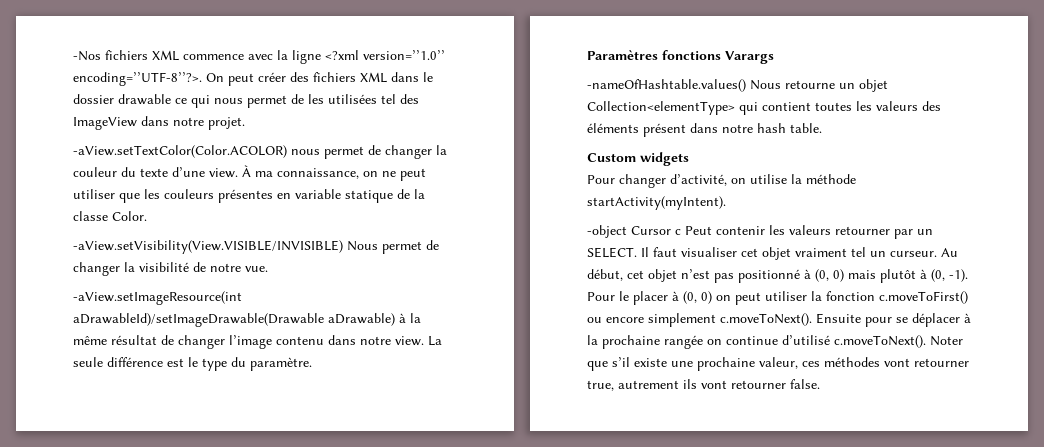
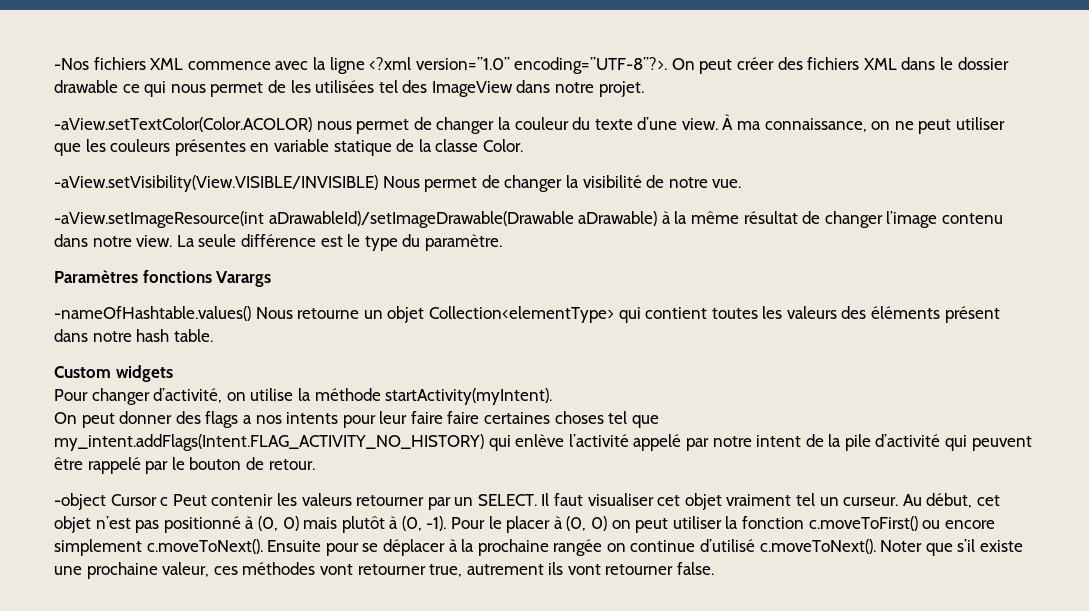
+ On peut donner des flags a nos intents pour leur faire faire certaines choses tel que my_intent.addFlags(Intent.FLAG_ACTIVITY_NO_HISTORY) qui enlève l’activité appelé par notre intent de la pile d’activité qui peuvent être rappelé par le bouton de retour.

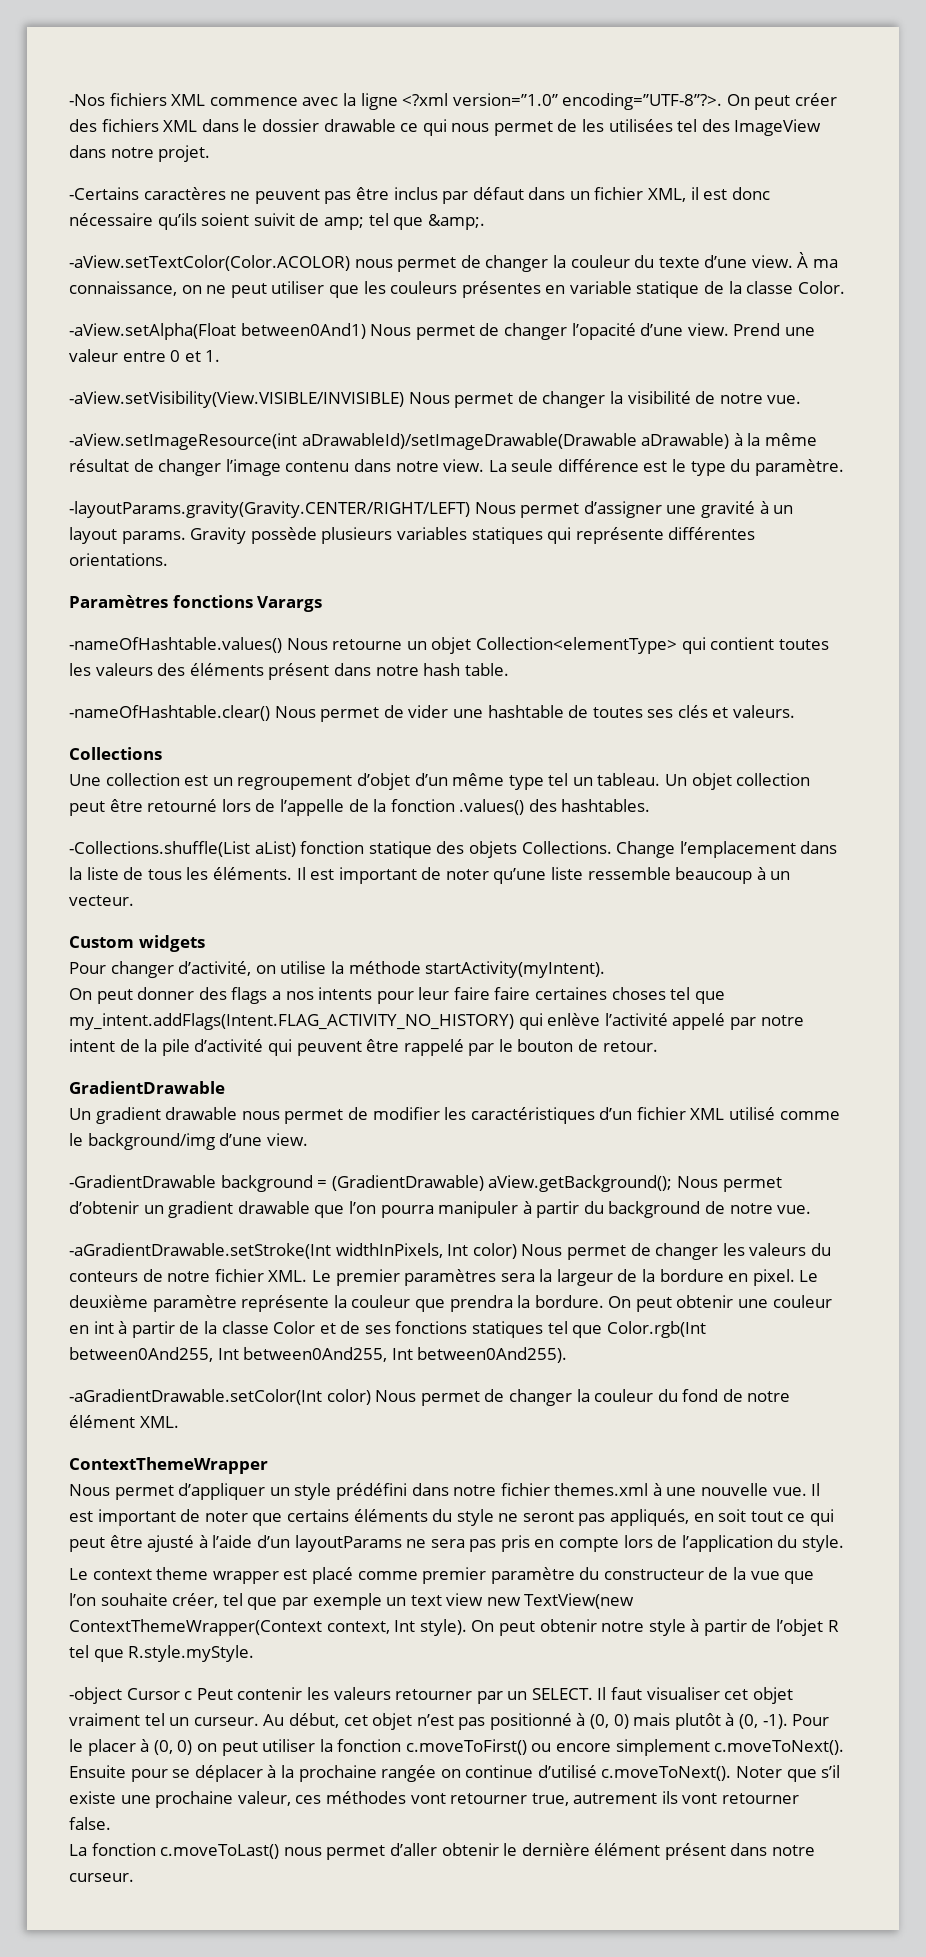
+ -Certains caractères ne peuvent pas être inclus par défaut dans un fichier XML, il est donc nécessaire qu’ils soient suivit de amp; tel que &amp;.
+ -aView.setAlpha(Float between0And1) Nous permet de changer l’opacité d’une view. Prend une valeur entre 0 et 1.
+ -layoutParams.gravity(Gravity.CENTER/RIGHT/LEFT) Nous permet d’assigner une gravité à un layout params. Gravity possède plusieurs variables statiques qui représente différentes orientations.
+ -nameOfHashtable.clear() Nous permet de vider une hashtable de toutes ses clés et valeurs.
+ Collections
+ Une collection est un regroupement d’objet d’un même type tel un tableau. Un objet collection peut être retourné lors de l’appelle de la fonction .values() des hashtables.
+ -Collections.shuffle(List aList) fonction statique des objets Collections. Change l’emplacement dans la liste de tous les éléments. Il est important de noter qu’une liste ressemble beaucoup à un vecteur.
+ GradientDrawable
+ Un gradient drawable nous permet de modifier les caractéristiques d’un fichier XML utilisé comme le background/img d’une view.
+ -GradientDrawable background = (GradientDrawable) aView.getBackground(); Nous permet d’obtenir un gradient drawable que l’on pourra manipuler à partir du background de notre vue.
+ -aGradientDrawable.setStroke(Int widthInPixels, Int color) Nous permet de changer les valeurs du conteurs de notre fichier XML. Le premier paramètres sera la largeur de la bordure en pixel. Le deuxième paramètre représente la couleur que prendra la bordure. On peut obtenir une couleur en int à partir de la classe Color et de ses fonctions statiques tel que Color.rgb(Int between0And255, Int between0And255, Int between0And255).
+ -aGradientDrawable.setColor(Int color) Nous permet de changer la couleur du fond de notre élément XML.
+ ContextThemeWrapper
+ Nous permet d’appliquer un style prédéfini dans notre fichier themes.xml à une nouvelle vue. Il est important de noter que certains éléments du style ne seront pas appliqués, en soit tout ce qui peut être ajusté à l’aide d’un layoutParams ne sera pas pris en compte lors de l’application du style.
+ Le context theme wrapper est placé comme premier paramètre du constructeur de la vue que l’on souhaite créer, tel que par exemple un text view new TextView(new ContextThemeWrapper(Context context, Int style). On peut obtenir notre style à partir de l’objet R tel que R.style.myStyle.
+ La fonction c.moveToLast() nous permet d’aller obtenir le dernière élément présent dans notre curseur.

